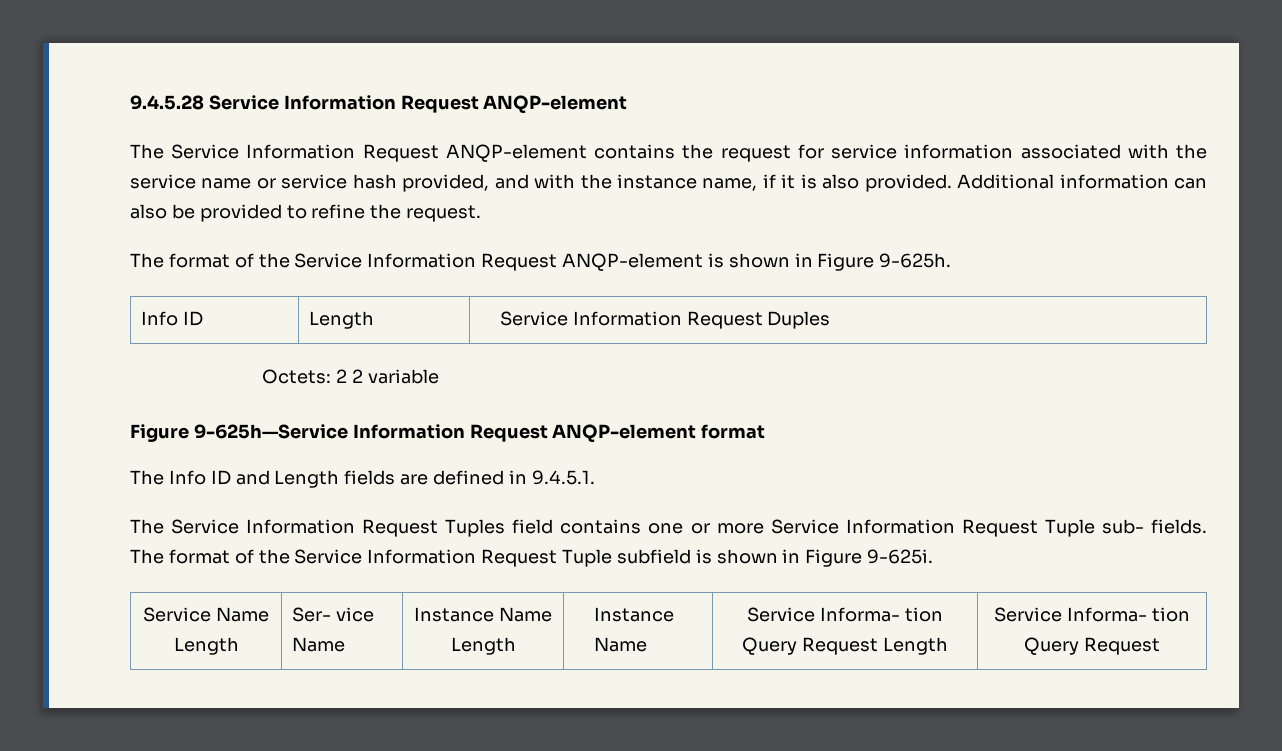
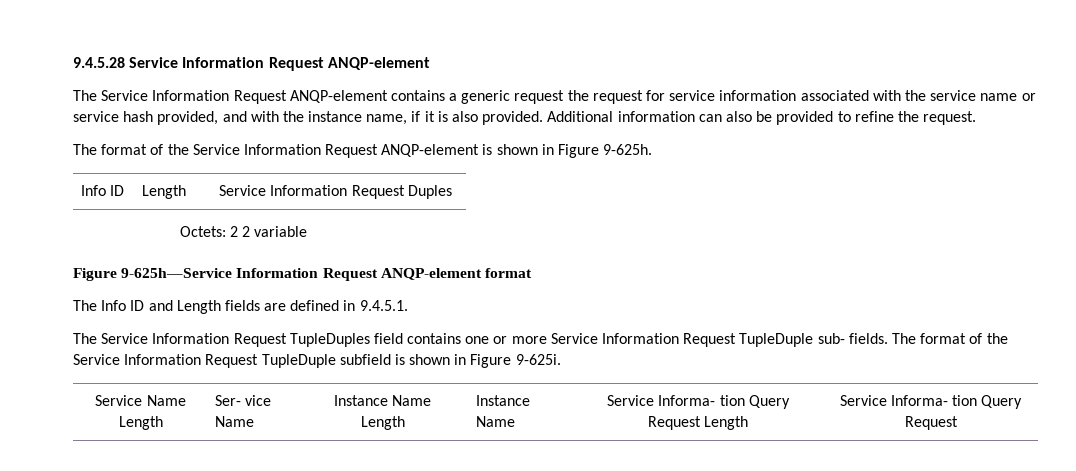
- The Service Information Request ANQP-element contains the request for service information associated with the service name or service hash provided, and with the instance name, if it is also provided.
+ The Service Information Request ANQP-element contains a generic request the request for service information associated with the service name or service hash provided, and with the instance name, if it is also provided.
- The Service Information Request Tuples field contains one or more Service Information Request Tuple sub- fields.
+ The Service Information Request TupleDuples field contains one or more Service Information Request TupleDuple sub- fields.
- The format of the Service Information Request Tuple subfield is shown in Figure 9-625i.
+ The format of the Service Information Request TupleDuple subfield is shown in Figure 9-625i.

